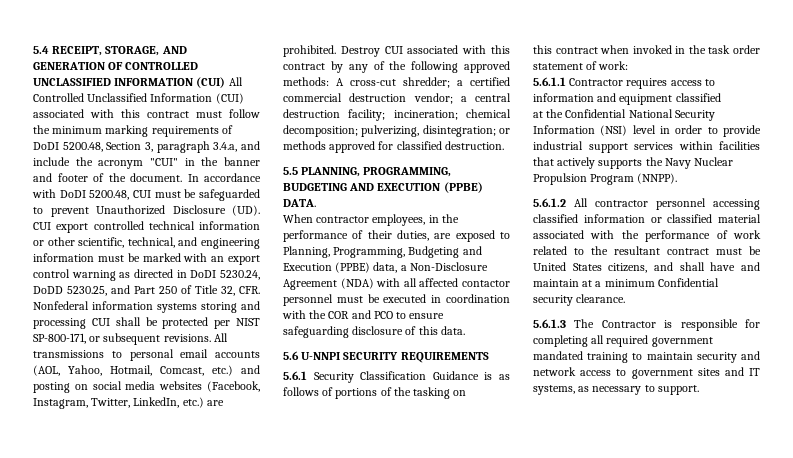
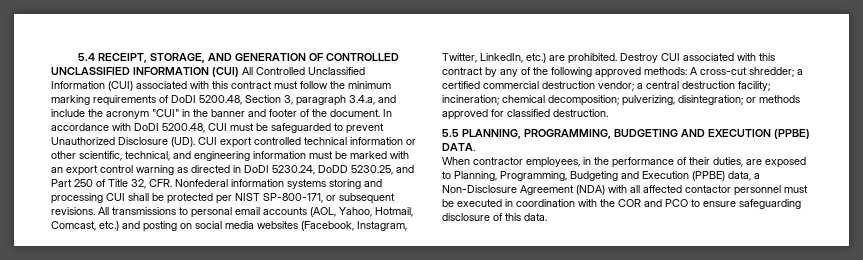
- 5.6 U-NNPI SECURITY REQUIREMENTS
- 5.6.1 Security Classification Guidance is as follows of portions of the tasking on
- this contract when invoked in the task order statement of work:
- 5.6.1.1 Contractor requires access to information and equipment classified
- at the Confidential National Security Information (NSI) level in order to provide industrial support services within facilities that actively supports the Navy Nuclear Propulsion Program (NNPP).
- 5.6.1.2 All contractor personnel accessing classified information or classified material associated with the performance of work related to the resultant contract must be United States citizens, and shall have and maintain at a minimum Confidential security clearance.
- 5.6.1.3 The Contractor is responsible for completing all required government mandated training to maintain security and network access to government sites and IT systems, as necessary to support.

